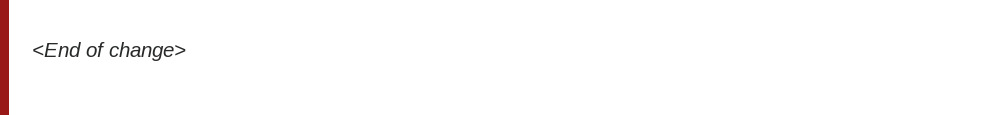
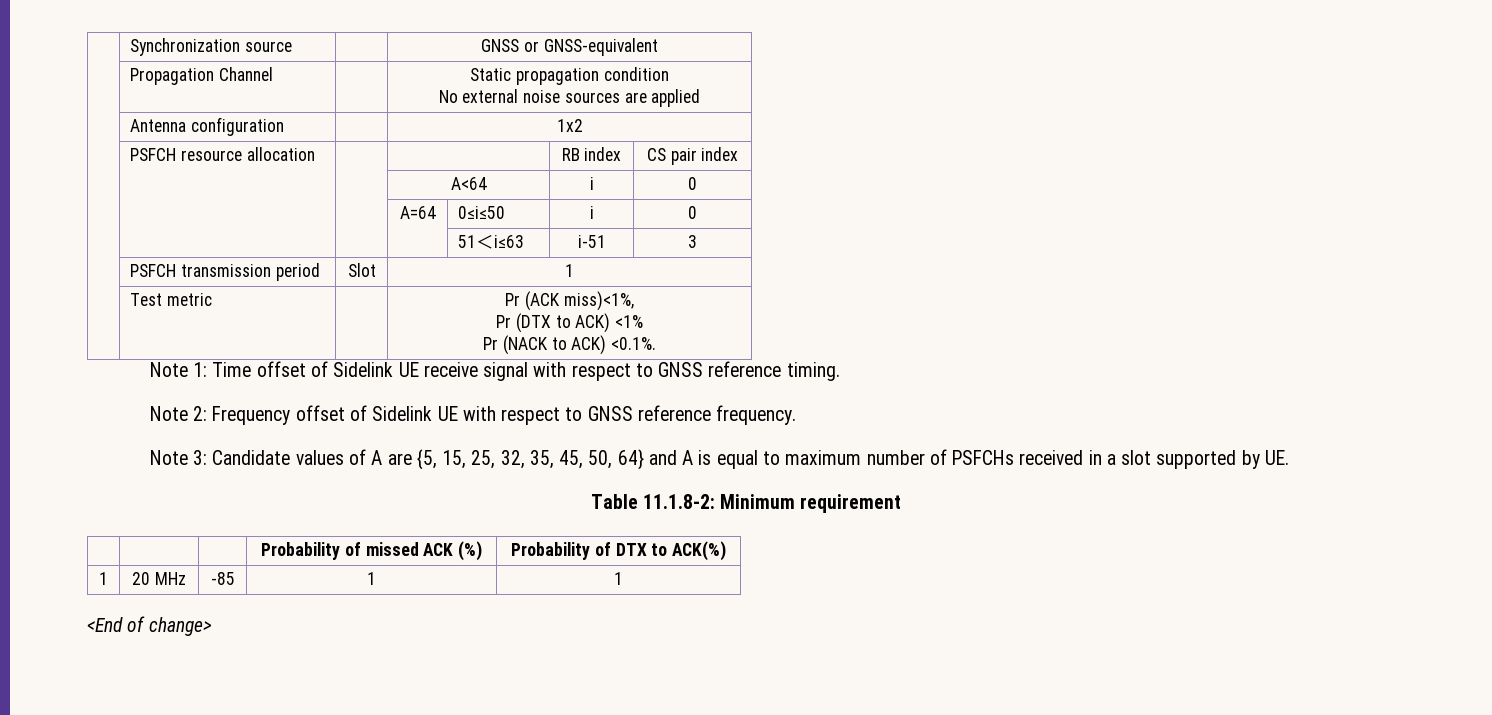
+ | Synchronization source | | GNSS or GNSS-equivalent
+ | Propagation Channel | | Static propagation condition
+ No external noise sources are applied
+ | Antenna configuration | | 1x2
+ | PSFCH resource allocation | | | RB index | CS pair index
+ | | | A<64 | i | 0
+ | | | A=64 | 0≤i≤50 | i | 0
+ | | | | 51＜i≤63 | i-51 | 3
+ | PSFCH transmission period | Slot | 1
+ | Test metric | | Pr (ACK miss)<1%,
+ Pr (DTX to ACK) <1%
+ Pr (NACK to ACK) <0.1%.
+ Note 1: Time offset of Sidelink UE receive signal with respect to GNSS reference timing.
+ Note 2: Frequency offset of Sidelink UE with respect to GNSS reference frequency.
+ Note 3: Candidate values of A are {5, 15, 25, 32, 35, 45, 50, 64} and A is equal to maximum number of PSFCHs received in a slot supported by UE.
+ Table 11.1.8-2: Minimum requirement
+ | | | Probability of missed ACK (%) | Probability of DTX to ACK(%)
+ 1 | 20 MHz | -85 | 1 | 1

